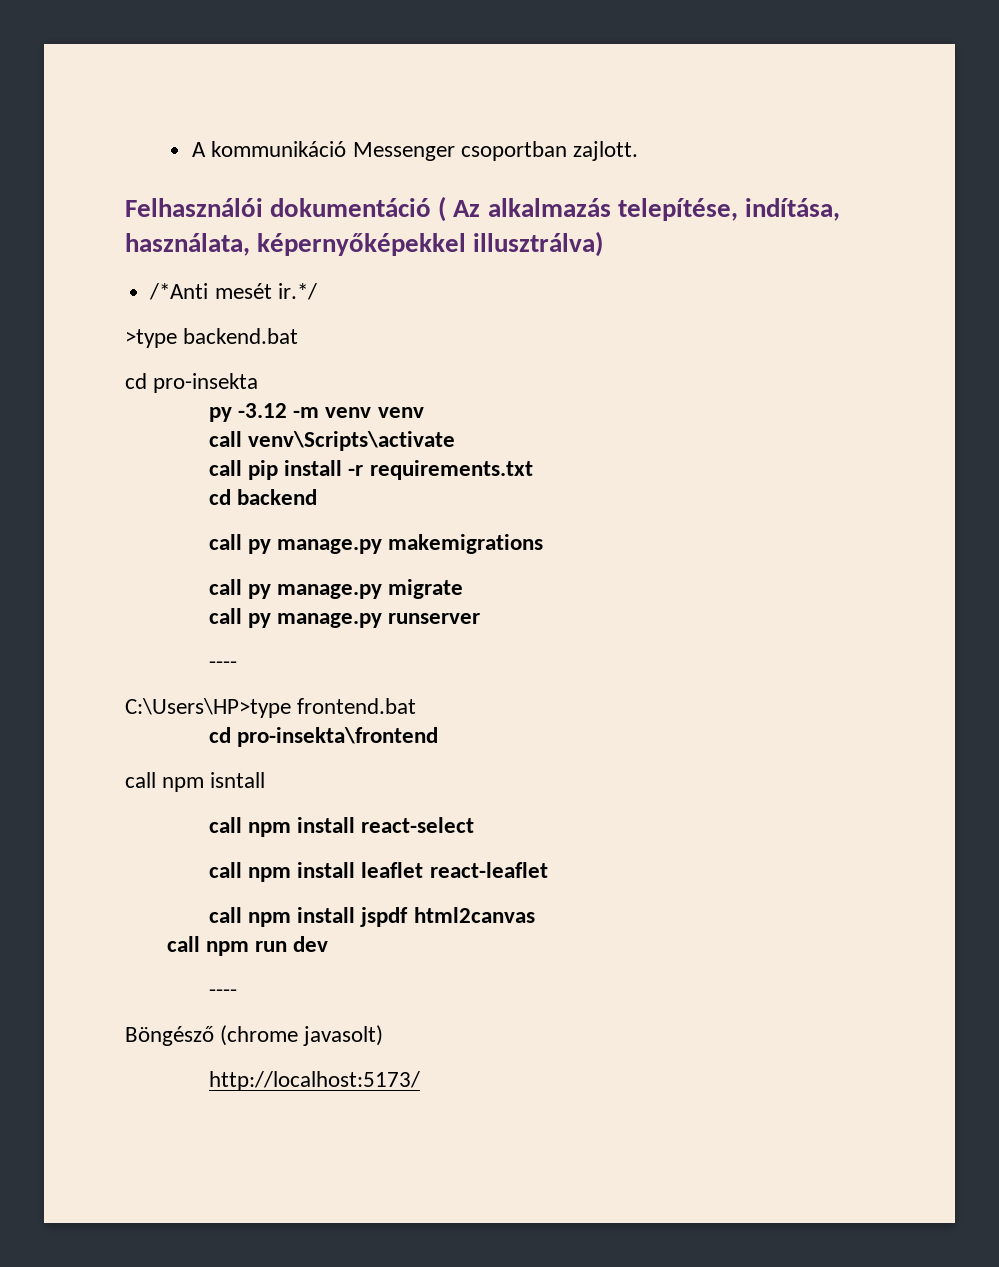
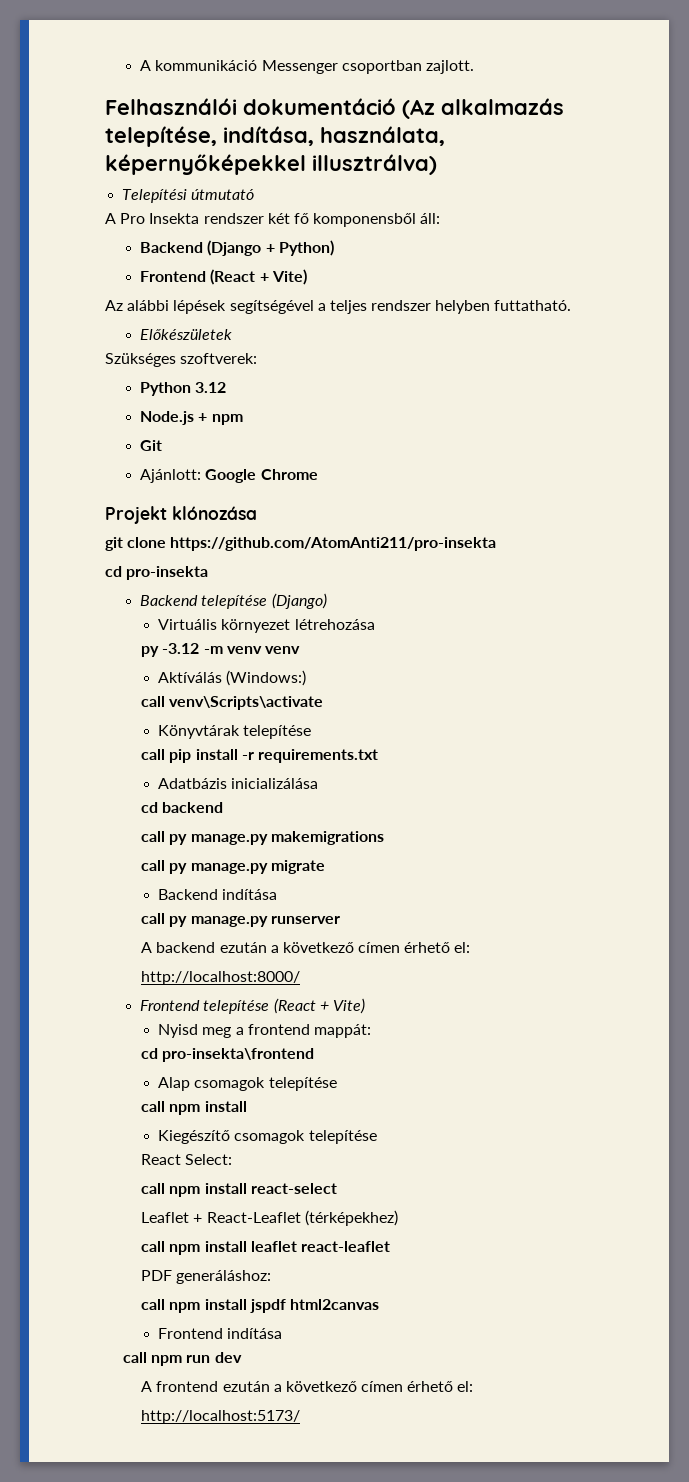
- Felhasználói dokumentáció ( Az alkalmazás telepítése, indítása, használata, képernyőképekkel illusztrálva)
+ Felhasználói dokumentáció (Az alkalmazás telepítése, indítása, használata, képernyőképekkel illusztrálva)
- /*Anti mesét ir.*/
- >type backend.bat
+ Telepítési útmutató
+ A Pro Insekta rendszer két fő komponensből áll:
+ Backend (Django + Python)
+ Frontend (React + Vite)
+ Az alábbi lépések segítségével a teljes rendszer helyben futtatható.
+ Előkészületek
+ Szükséges szoftverek:
+ Python 3.12
+ Node.js + npm
+ Git
+ Ajánlott: Google Chrome
+ Projekt klónozása
+ git clone https://github.com/AtomAnti211/pro-insekta
  cd pro-insekta
+ Backend telepítése (Django)
+ Virtuális környezet létrehozása
+ Aktíválás (Windows:)
+ Könyvtárak telepítése
+ Adatbázis inicializálása
+ Backend indítása
  call py manage.py runserver
- ----
- C:\Users\HP>type frontend.bat
+ A backend ezután a következő címen érhető el:
+ http://localhost:8000/
+ Frontend telepítése (React + Vite)
+ Nyisd meg a frontend mappát:
- call npm isntall
+ Alap csomagok telepítése
+ call npm install
+ Kiegészítő csomagok telepítése
+ React Select:
+ Leaflet + React-Leaflet (térképekhez)
+ PDF generáláshoz:
+ Frontend indítása
  call npm run dev
- ----
- Böngésző (chrome javasolt)
+ A frontend ezután a következő címen érhető el:

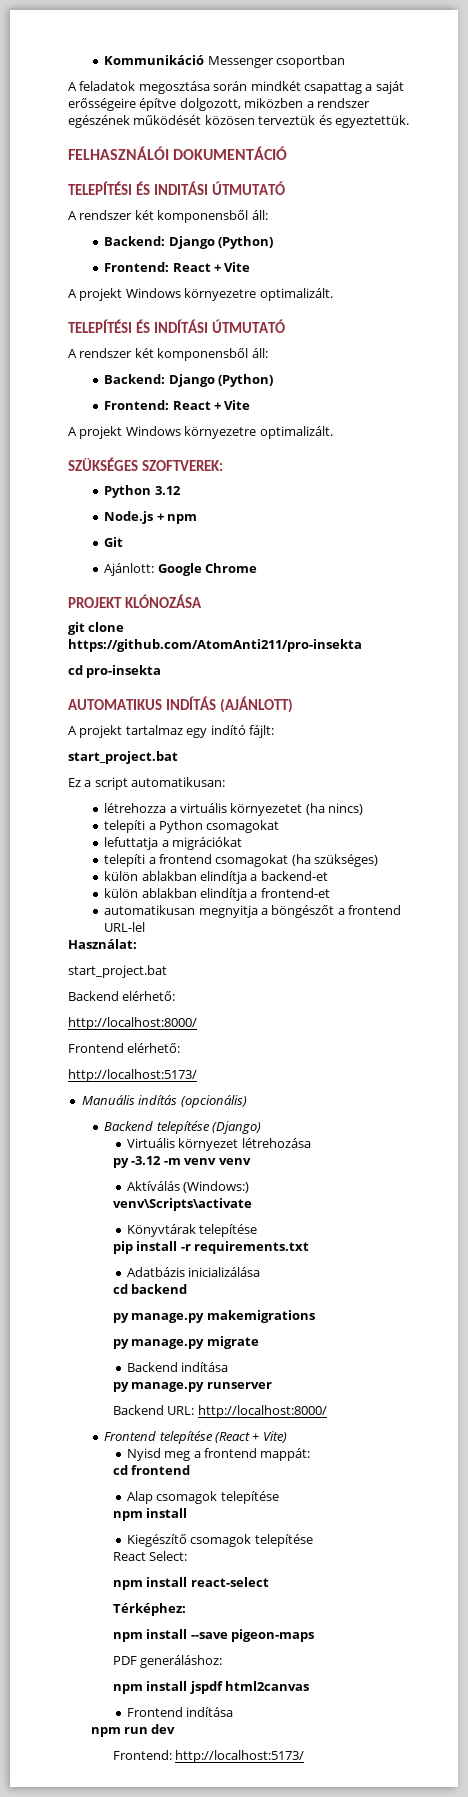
- A kommunikáció Messenger csoportban zajlott.
- Felhasználói dokumentáció (Az alkalmazás telepítése, indítása, használata, képernyőképekkel illusztrálva)
- Telepítési útmutató
- A Pro Insekta rendszer két fő komponensből áll:
- Backend (Django + Python)
- Frontend (React + Vite)
- Az alábbi lépések segítségével a teljes rendszer helyben futtatható.
- Előkészületek
- Szükséges szoftverek:
+ Kommunikáció Messenger csoportban
+ A feladatok megosztása során mindkét csapattag a saját erősségeire építve dolgozott, miközben a rendszer egészének működését közösen terveztük és egyeztettük.
+ FELHASZNÁLÓI DOKUMENTÁCIÓ
+ TELEPÍTÉSI ÉS INDITÁSI ÚTMUTATÓ
+ A rendszer két komponensből áll:
+ Backend: Django (Python)
+ Frontend: React + Vite
+ A projekt Windows környezetre optimalizált.
+ TELEPÍTÉSI ÉS INDÍTÁSI ÚTMUTATÓ
+ A rendszer két komponensből áll:
+ Backend: Django (Python)
+ Frontend: React + Vite
+ A projekt Windows környezetre optimalizált.
+ SZÜKSÉGES SZOFTVEREK:
- Projekt klónozása
+ PROJEKT KLÓNOZÁSA
+ AUTOMATIKUS INDÍTÁS (AJÁNLOTT)
+ A projekt tartalmaz egy indító fájlt:
+ start_project.bat
+ Ez a script automatikusan:
+ létrehozza a virtuális környezetet (ha nincs)
+ telepíti a Python csomagokat
+ lefuttatja a migrációkat
+ telepíti a frontend csomagokat (ha szükséges)
+ külön ablakban elindítja a backend-et
+ külön ablakban elindítja a frontend-et
+ automatikusan megnyitja a böngészőt a frontend URL-lel
+ Használat:
+ start_project.bat
+ Backend elérhető:
+ http://localhost:8000/
+ Frontend elérhető:
+ http://localhost:5173/
+ Manuális indítás (opcionális)
- call venv\Scripts\activate
+ venv\Scripts\activate
- call pip install -r requirements.txt
+ pip install -r requirements.txt
- call py manage.py makemigrations
+ py manage.py makemigrations
- call py manage.py migrate
+ py manage.py migrate
- call py manage.py runserver
+ py manage.py runserver
- A backend ezután a következő címen érhető el:
- http://localhost:8000/
+ Backend URL: http://localhost:8000/
- cd pro-insekta\frontend
+ cd frontend
  Alap csomagok telepítése
- call npm install
+ npm install
- call npm install react-select
+ npm install react-select
- Leaflet + React-Leaflet (térképekhez)
- call npm install leaflet react-leaflet
+ Térképhez:
+ npm install --save pigeon-maps
- call npm install jspdf html2canvas
+ npm install jspdf html2canvas
- call npm run dev
+ npm run dev
- A frontend ezután a következő címen érhető el:
- http://localhost:5173/
+ Frontend: http://localhost:5173/

